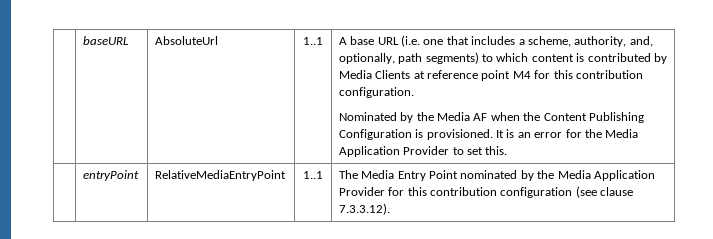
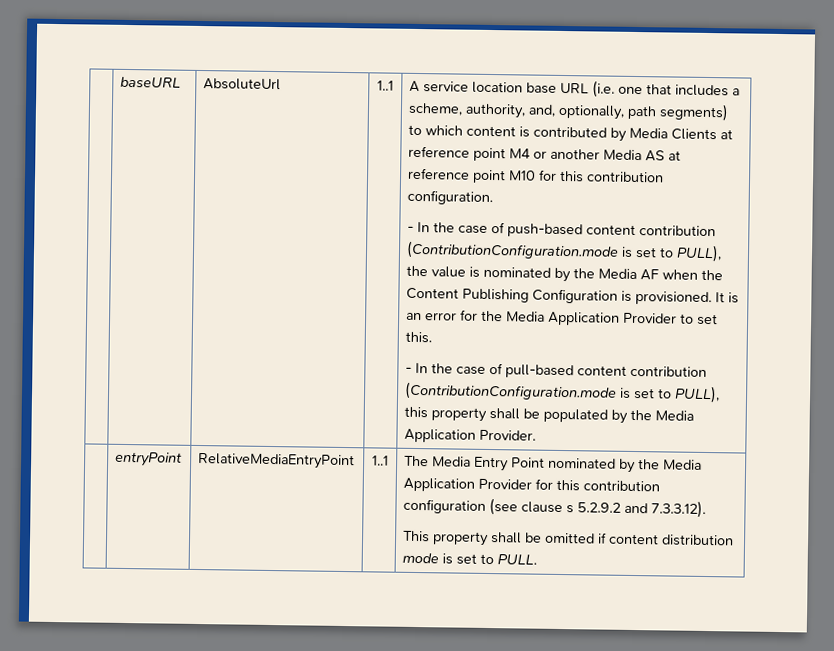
- A base URL (i.e. one that includes a scheme, authority, and, optionally, path segments) to which content is contributed by Media Clients at reference point M4 for this contribution configuration.
- Nominated by the Media AF when the Content Publishing Configuration is provisioned.
+ A service location base URL (i.e. one that includes a scheme, authority, and, optionally, path segments) to which content is contributed by Media Clients at reference point M4 or another Media AS at reference point M10 for this contribution configuration.
+ - In the case of push-based content contribution (ContributionConfiguration.mode is set to PULL), the value is nominated by the Media AF when the Content Publishing Configuration is provisioned.
+ - In the case of pull-based content contribution (ContributionConfiguration.mode is set to PULL), this property shall be populated by the Media Application Provider.
- | entryPoint | RelativeMediaEntryPoint | 1..1 | The Media Entry Point nominated by the Media Application Provider for this contribution configuration (see clause 7.3.3.12).
+ | entryPoint | RelativeMediaEntryPoint | 1..1 | The Media Entry Point nominated by the Media Application Provider for this contribution configuration (see clause s 5.2.9.2 and 7.3.3.12).
+ This property shall be omitted if content distribution mode is set to PULL.

